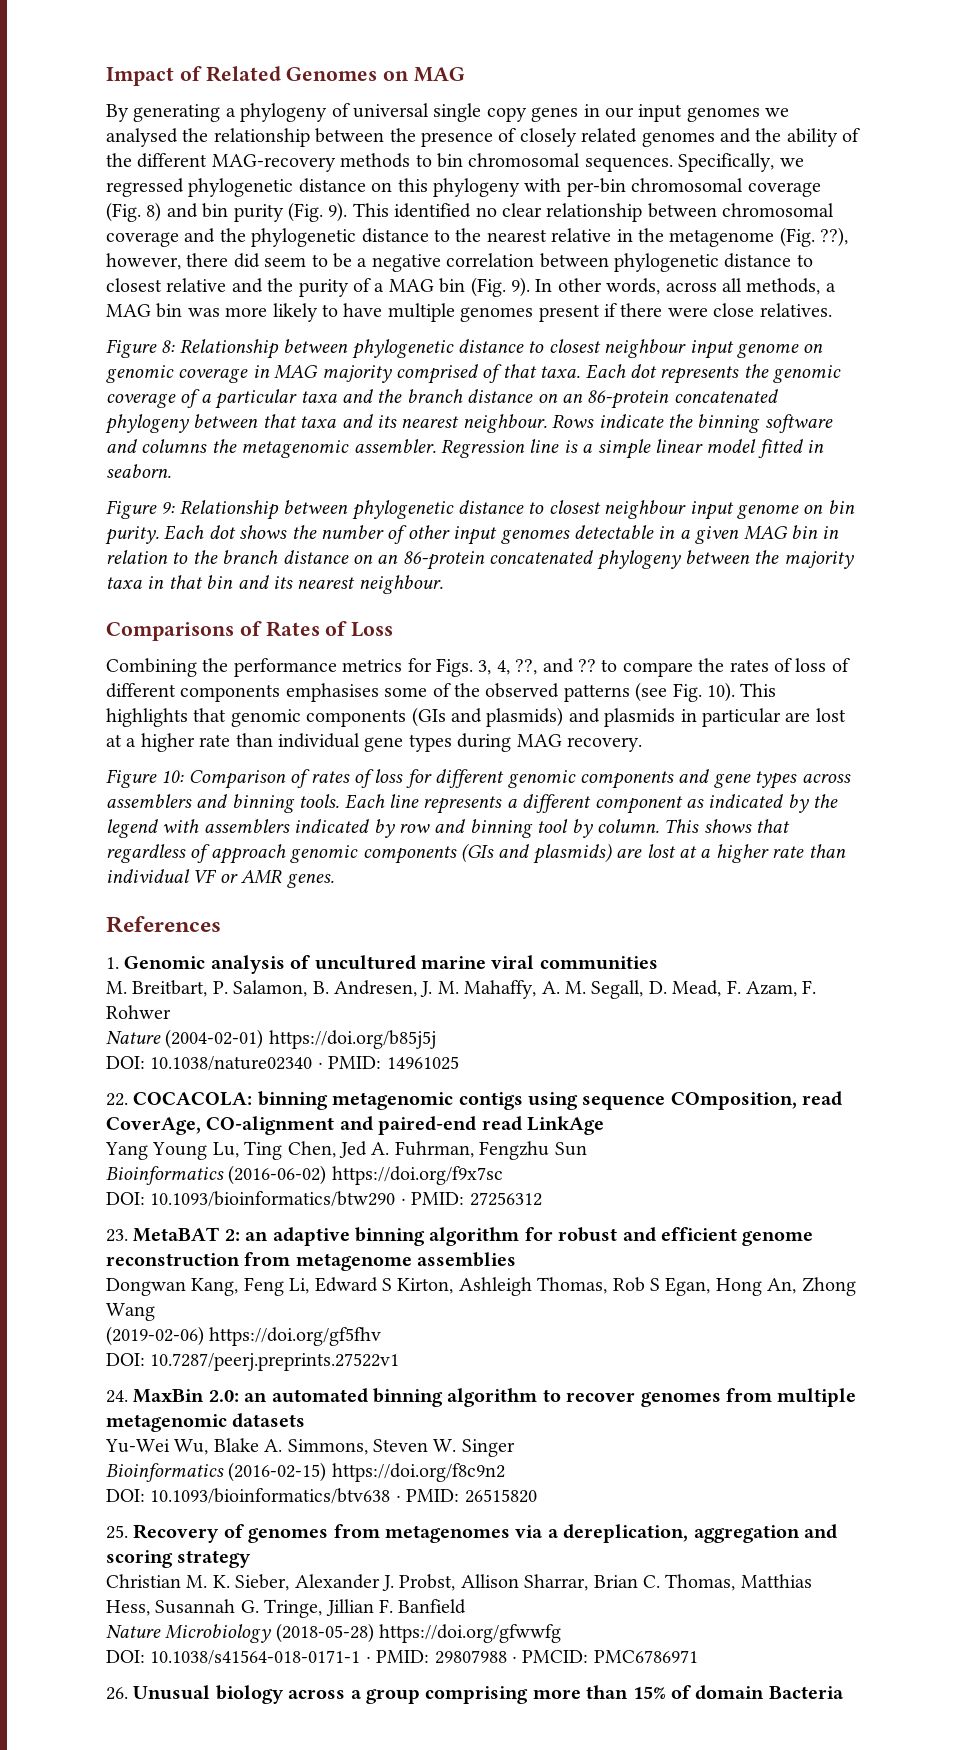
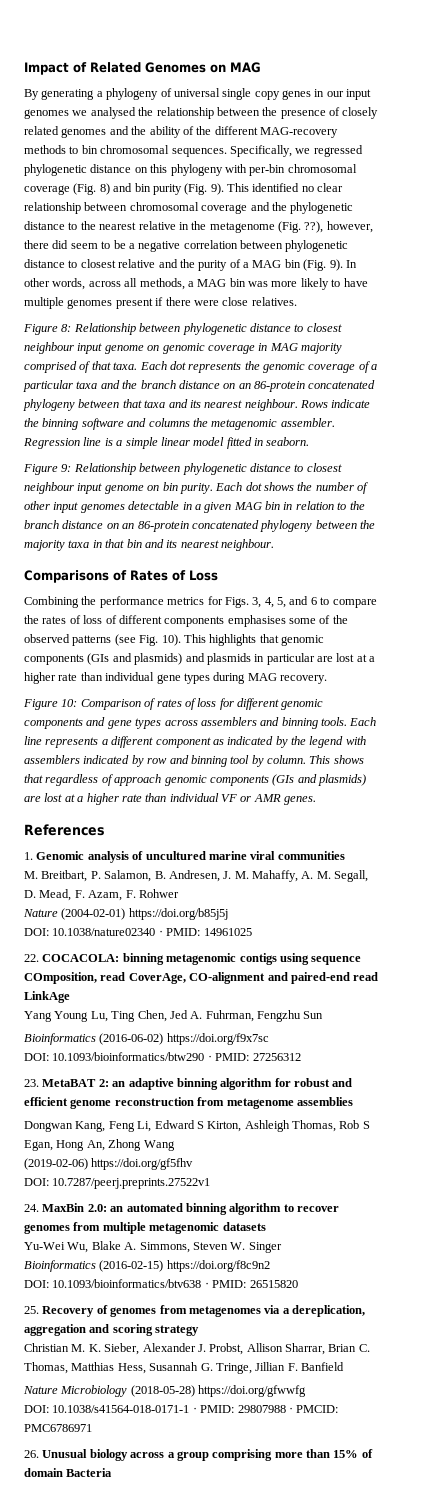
- Combining the performance metrics for Figs. 3, 4, ??, and ?? to compare the rates of loss of different components emphasises some of the observed patterns (see Fig. 10).
+ Combining the performance metrics for Figs. 3, 4, 5, and 6 to compare the rates of loss of different components emphasises some of the observed patterns (see Fig. 10).

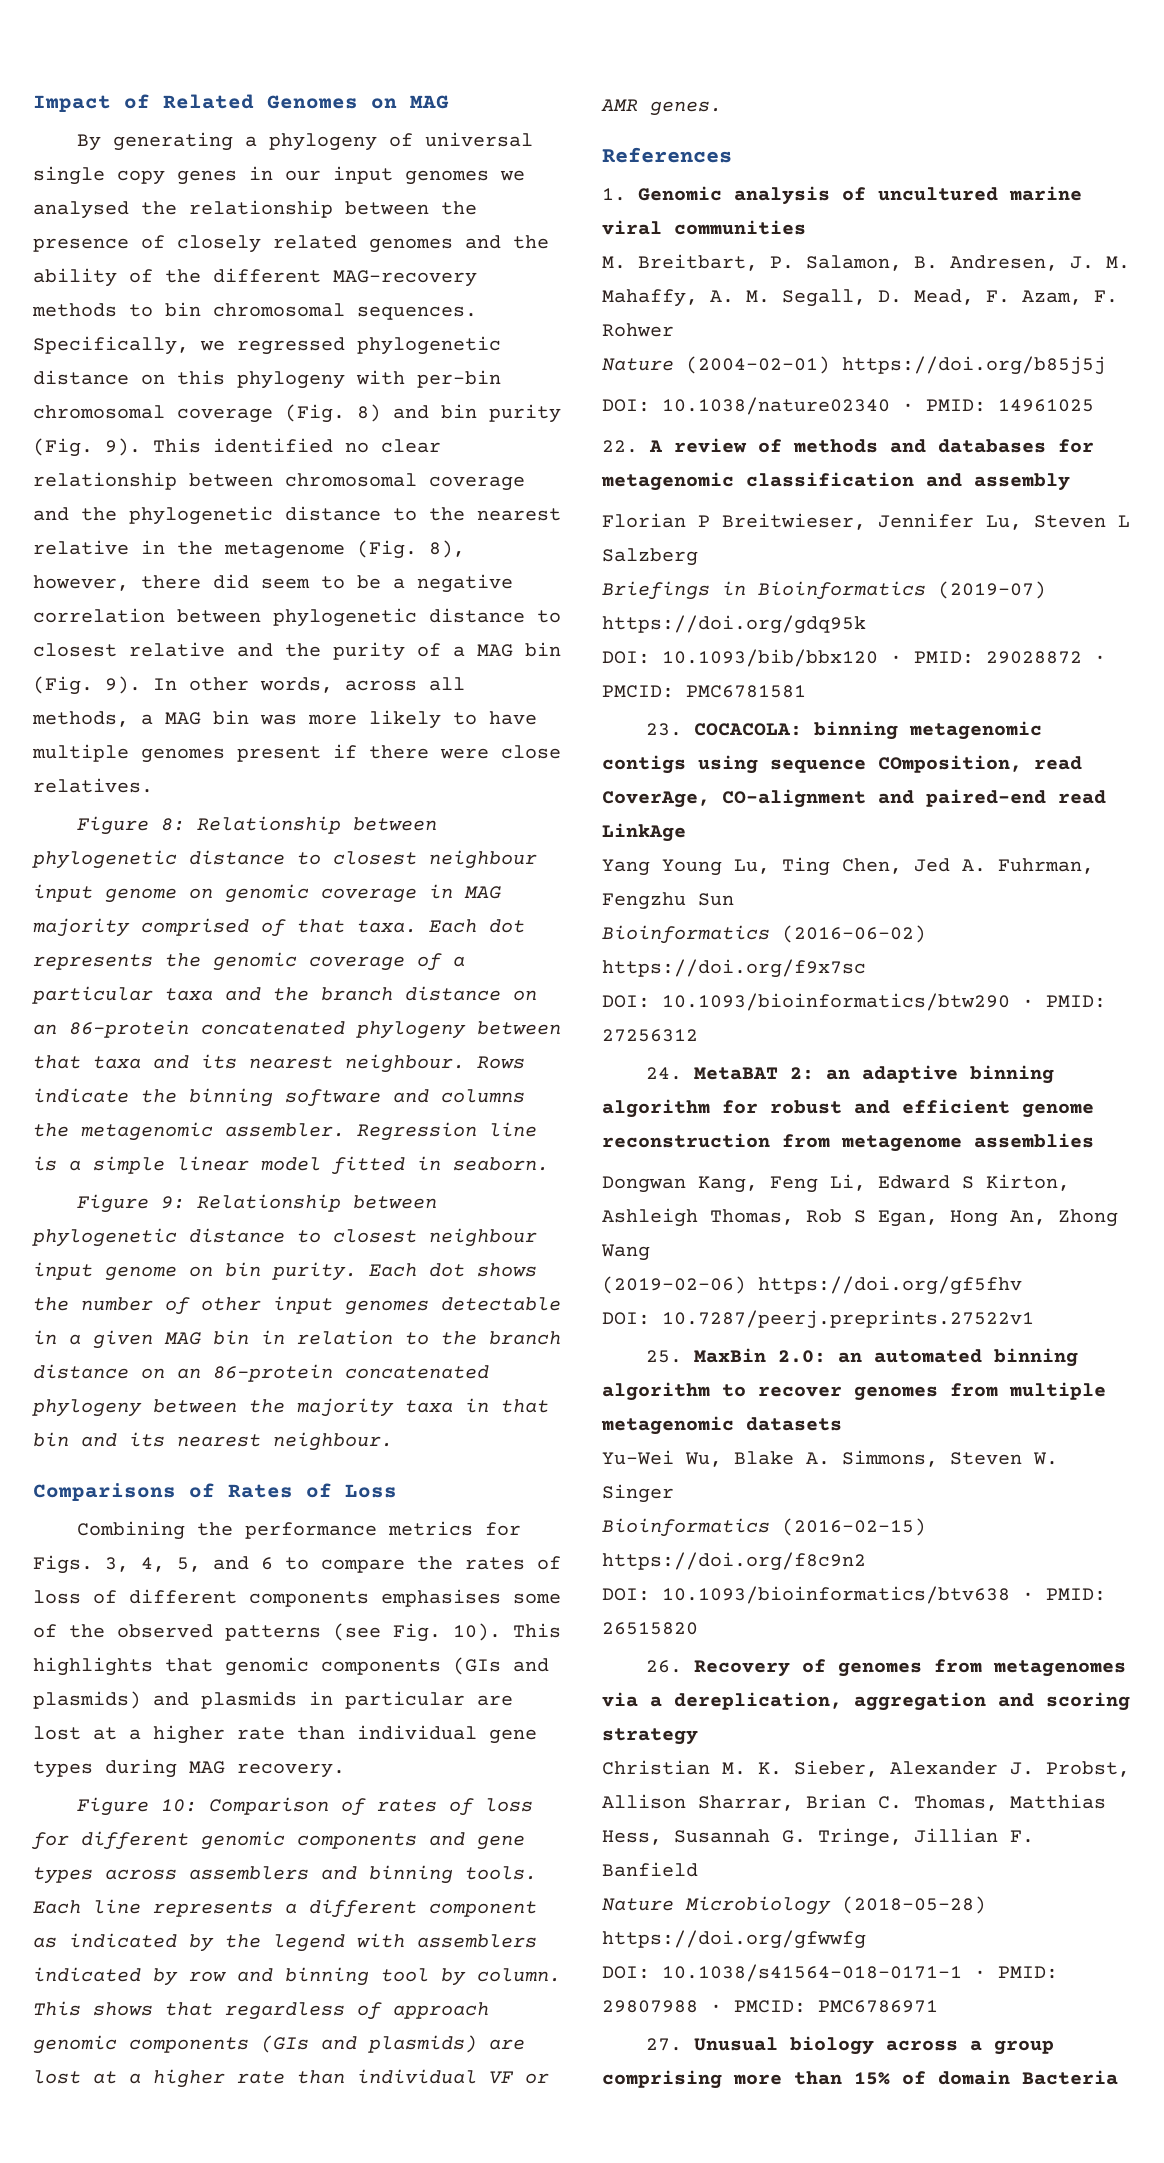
- This identified no clear relationship between chromosomal coverage and the phylogenetic distance to the nearest relative in the metagenome (Fig. ??), however, there did seem to be a negative correlation between phylogenetic distance to closest relative and the purity of a MAG bin (Fig. 9).
+ This identified no clear relationship between chromosomal coverage and the phylogenetic distance to the nearest relative in the metagenome (Fig. 8), however, there did seem to be a negative correlation between phylogenetic distance to closest relative and the purity of a MAG bin (Fig. 9).
- 22. COCACOLA: binning metagenomic contigs using sequence COmposition, read CoverAge, CO-alignment and paired-end read LinkAge
+ 22. A review of methods and databases for metagenomic classification and assembly
+ Florian P Breitwieser, Jennifer Lu, Steven L Salzberg
+ Briefings in Bioinformatics (2019-07) https://doi.org/gdq95k
+ DOI: 10.1093/bib/bbx120 · PMID: 29028872 · PMCID: PMC6781581
+ 23. COCACOLA: binning metagenomic contigs using sequence COmposition, read CoverAge, CO-alignment and paired-end read LinkAge
- 23. MetaBAT 2: an adaptive binning algorithm for robust and efficient genome reconstruction from metagenome assemblies
+ 24. MetaBAT 2: an adaptive binning algorithm for robust and efficient genome reconstruction from metagenome assemblies
- 24. MaxBin 2.0: an automated binning algorithm to recover genomes from multiple metagenomic datasets
+ 25. MaxBin 2.0: an automated binning algorithm to recover genomes from multiple metagenomic datasets
- 25. Recovery of genomes from metagenomes via a dereplication, aggregation and scoring strategy
+ 26. Recovery of genomes from metagenomes via a dereplication, aggregation and scoring strategy
- 26. Unusual biology across a group comprising more than 15% of domain Bacteria
+ 27. Unusual biology across a group comprising more than 15% of domain Bacteria

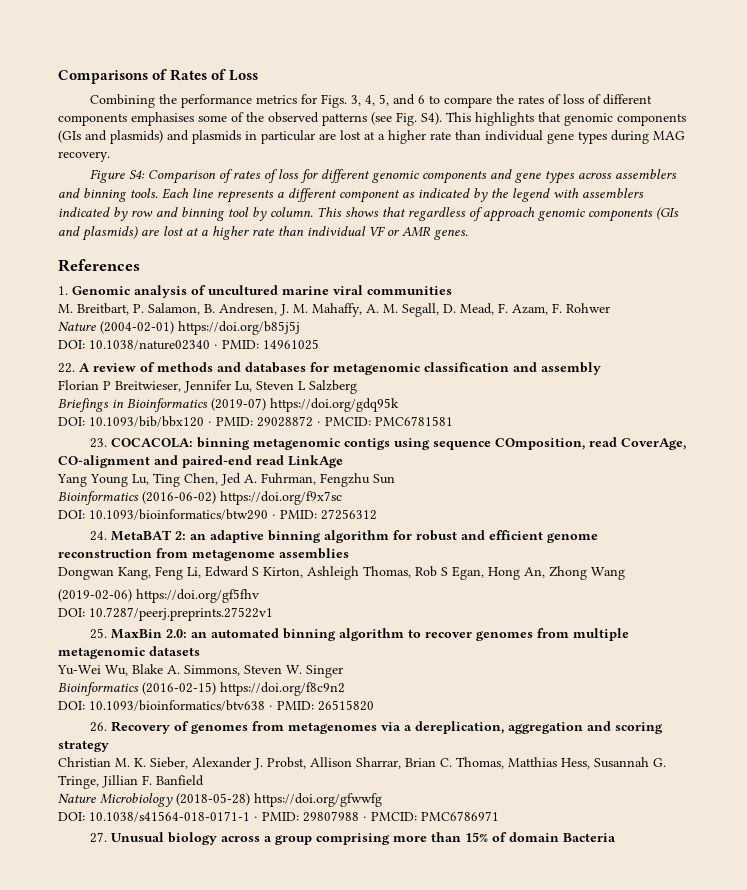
- Impact of Related Genomes on MAG
- By generating a phylogeny of universal single copy genes in our input genomes we analysed the relationship between the presence of closely related genomes and the ability of the different MAG-recovery methods to bin chromosomal sequences. Specifically, we regressed phylogenetic distance on this phylogeny with per-bin chromosomal coverage (Fig. 8) and bin purity (Fig. 9). This identified no clear relationship between chromosomal coverage and the phylogenetic distance to the nearest relative in the metagenome (Fig. 8), however, there did seem to be a negative correlation between phylogenetic distance to closest relative and the purity of a MAG bin (Fig. 9). In other words, across all methods, a MAG bin was more likely to have multiple genomes present if there were close relatives.
- Figure 8: Relationship between phylogenetic distance to closest neighbour input genome on genomic coverage in MAG majority comprised of that taxa. Each dot represents the genomic coverage of a particular taxa and the branch distance on an 86-protein concatenated phylogeny between that taxa and its nearest neighbour. Rows indicate the binning software and columns the metagenomic assembler. Regression line is a simple linear model fitted in seaborn.
- Figure 9: Relationship between phylogenetic distance to closest neighbour input genome on bin purity. Each dot shows the number of other input genomes detectable in a given MAG bin in relation to the branch distance on an 86-protein concatenated phylogeny between the majority taxa in that bin and its nearest neighbour.
- Combining the performance metrics for Figs. 3, 4, 5, and 6 to compare the rates of loss of different components emphasises some of the observed patterns (see Fig. 10). This highlights that genomic components (GIs and plasmids) and plasmids in particular are lost at a higher rate than individual gene types during MAG recovery.
+ Combining the performance metrics for Figs. 3, 4, 5, and 6 to compare the rates of loss of different components emphasises some of the observed patterns (see Fig. S4). This highlights that genomic components (GIs and plasmids) and plasmids in particular are lost at a higher rate than individual gene types during MAG recovery.
- Figure 10: Comparison of rates of loss for different genomic components and gene types across assemblers and binning tools.
+ Figure S4: Comparison of rates of loss for different genomic components and gene types across assemblers and binning tools.

